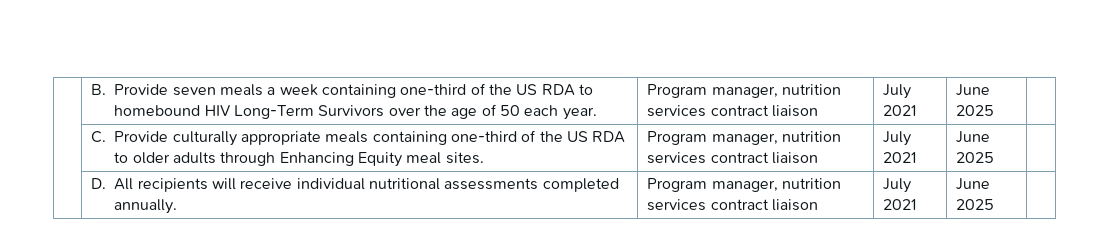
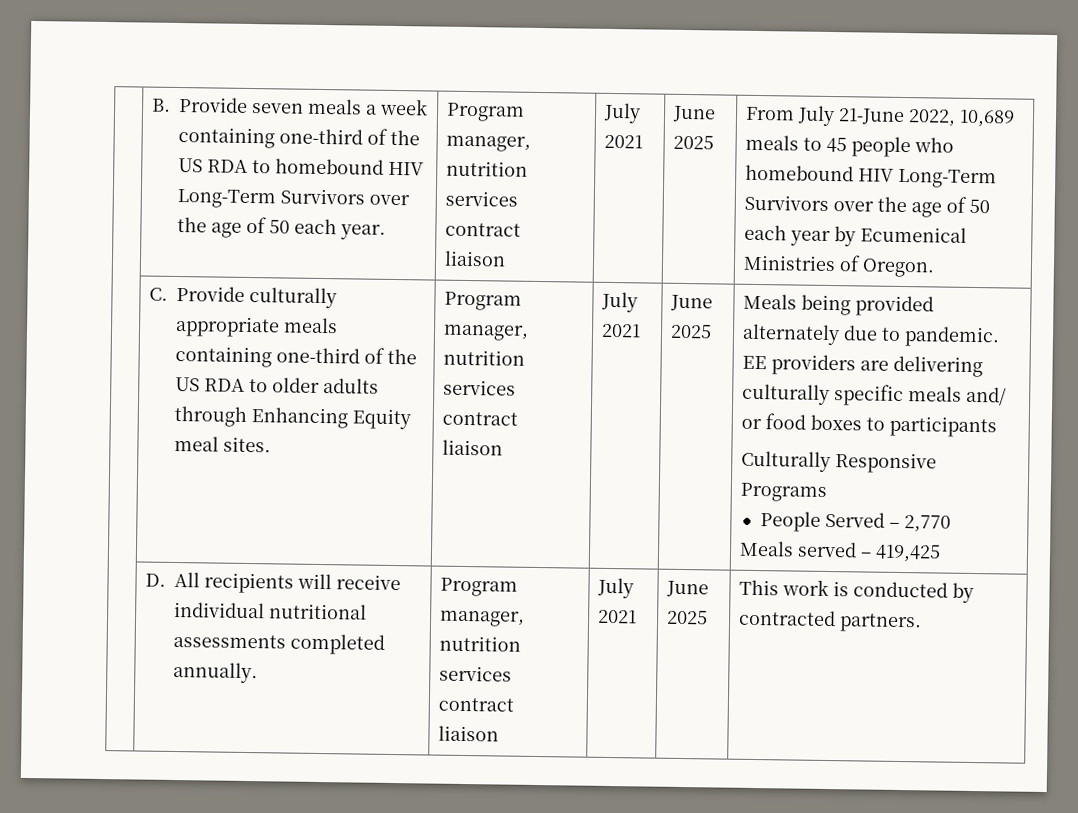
+ From July 21-June 2022, 10,689 meals to 45 people who homebound HIV Long-Term Survivors over the age of 50 each year by Ecumenical Ministries of Oregon.
+ Meals being provided alternately due to pandemic. EE providers are delivering culturally specific meals and/ or food boxes to participants
+ Culturally Responsive Programs
+ People Served – 2,770
+ Meals served – 419,425
- | D. All recipients will receive individual nutritional assessments completed annually. | Program manager, nutrition services contract liaison | July 2021 | June 2025 |
+ | D. All recipients will receive individual nutritional assessments completed annually. | Program manager, nutrition services contract liaison | July 2021 | June 2025 | This work is conducted by contracted partners.

